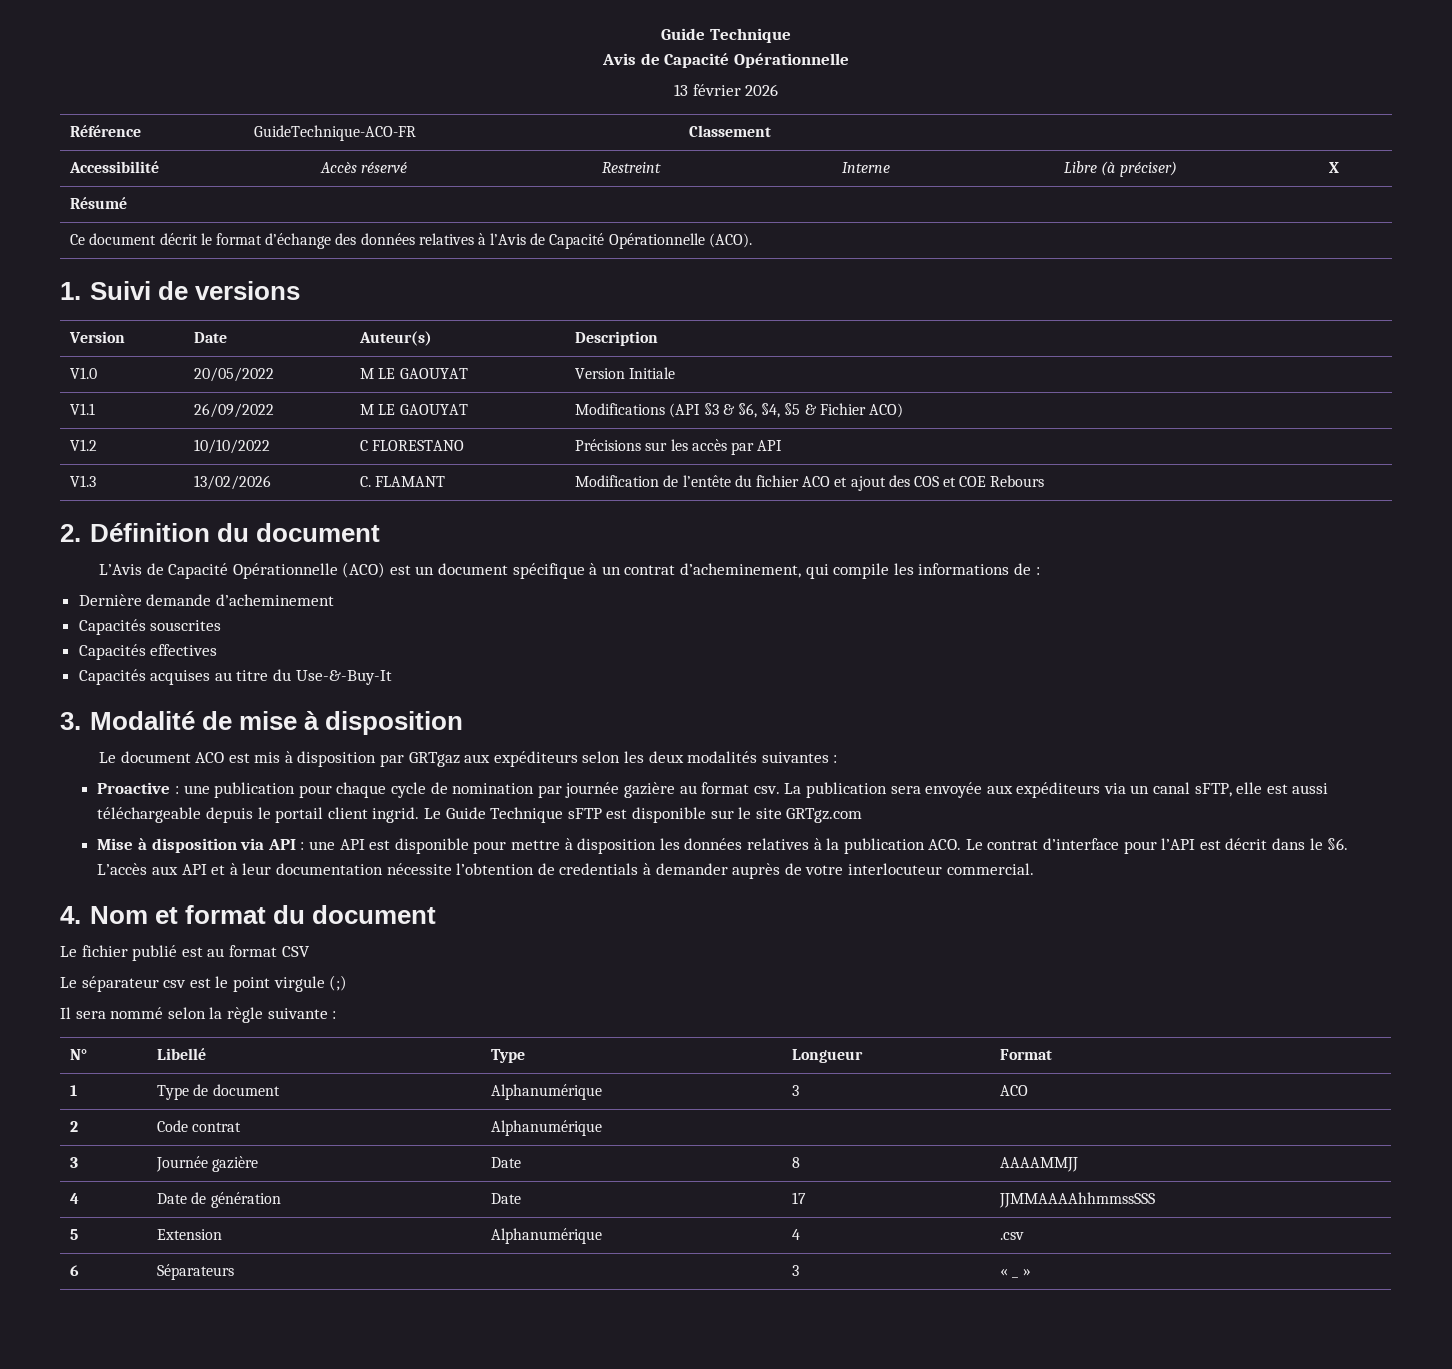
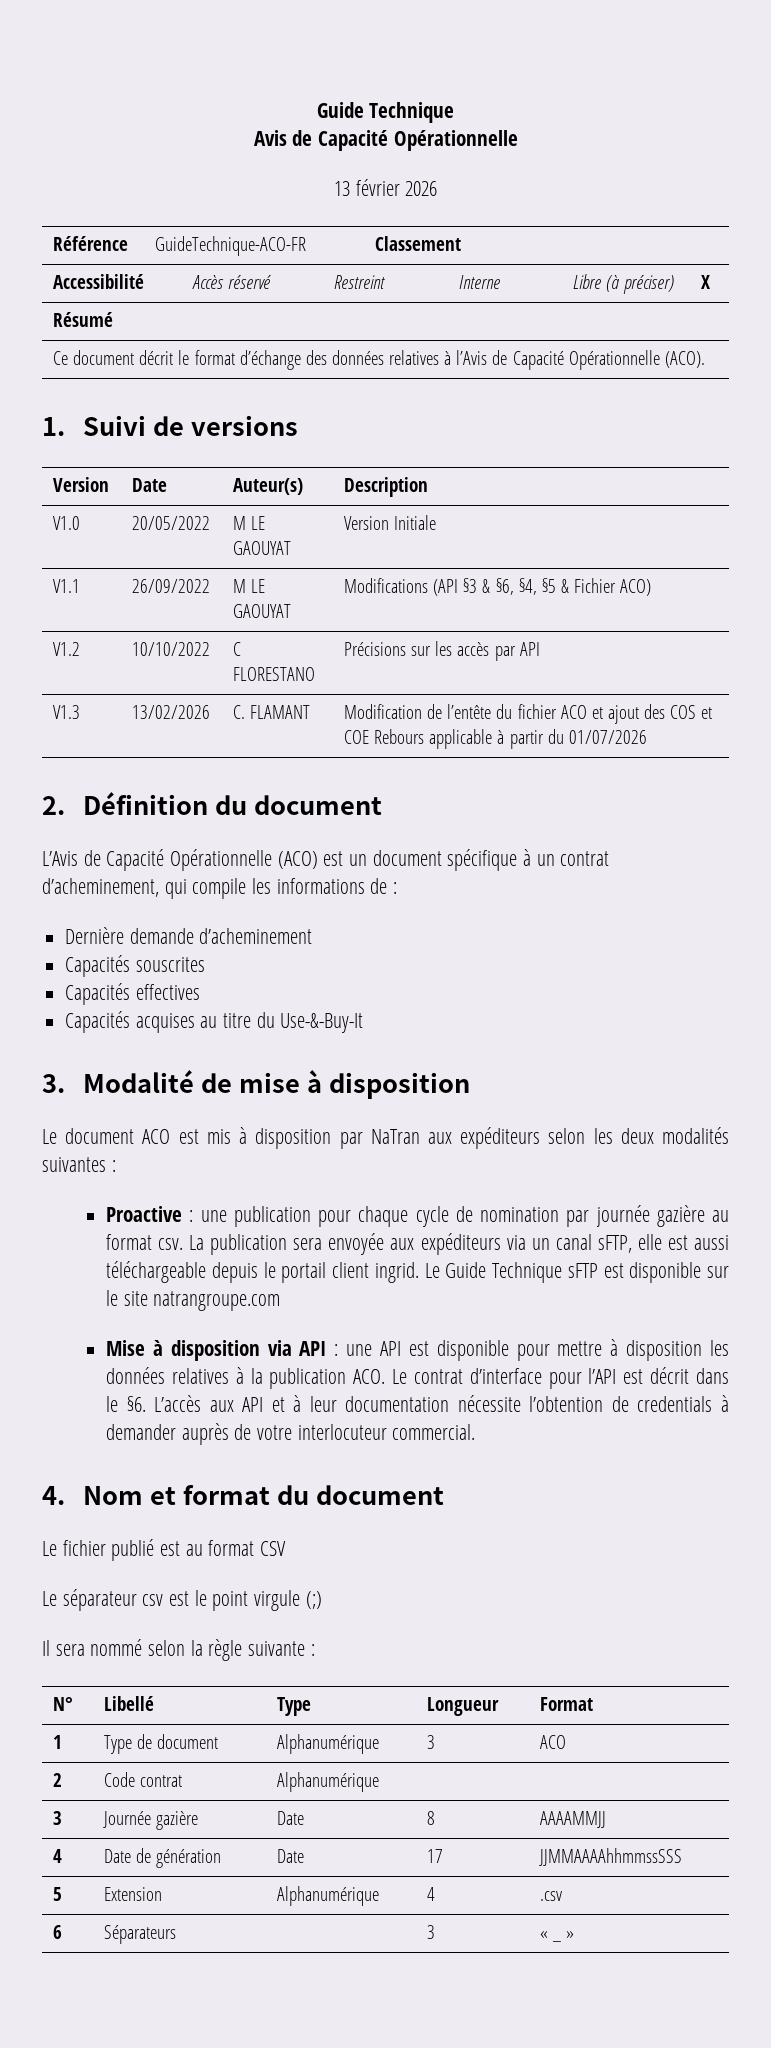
- V1.3 | 13/02/2026 | C. FLAMANT | Modification de l’entête du fichier ACO et ajout des COS et COE Rebours
+ V1.3 | 13/02/2026 | C. FLAMANT | Modification de l’entête du fichier ACO et ajout des COS et COE Rebours applicable à partir du 01/07/2026
- Le document ACO est mis à disposition par GRTgaz aux expéditeurs selon les deux modalités suivantes :
+ Le document ACO est mis à disposition par NaTran aux expéditeurs selon les deux modalités suivantes :
- Le Guide Technique sFTP est disponible sur le site GRTgz.com
+ Le Guide Technique sFTP est disponible sur le site natrangroupe.com

